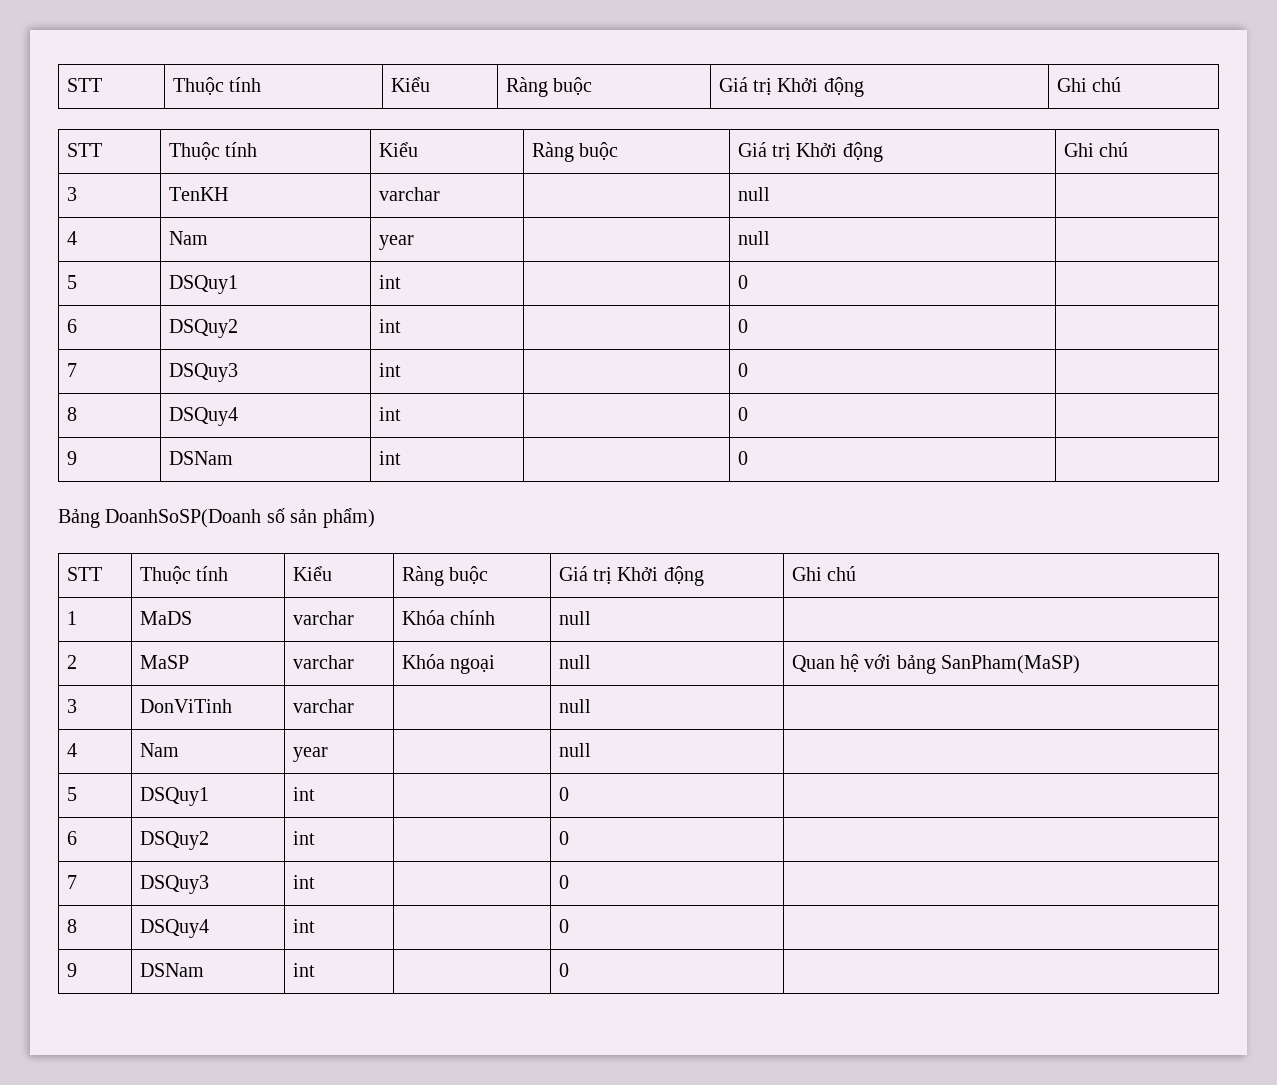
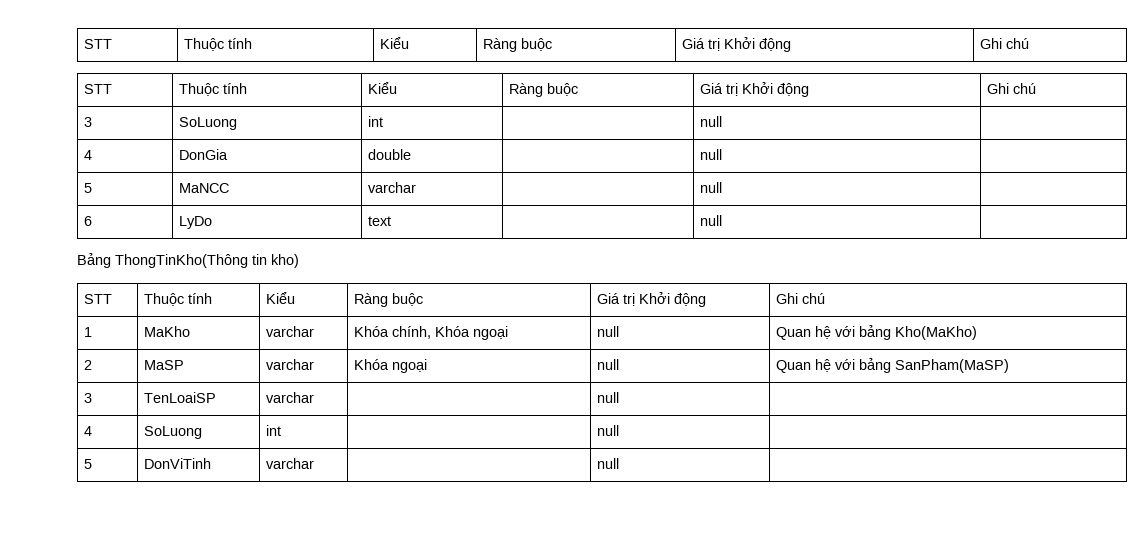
- 3 | TenKH | varchar | | null |
- 4 | Nam | year | | null |
- 5 | DSQuy1 | int | | 0 |
- 6 | DSQuy2 | int | | 0 |
- 7 | DSQuy3 | int | | 0 |
- 8 | DSQuy4 | int | | 0 |
- 9 | DSNam | int | | 0 |
- Bảng DoanhSoSP(Doanh số sản phẩm)
+ 3 | SoLuong | int | | null |
+ 4 | DonGia | double | | null |
+ 5 | MaNCC | varchar | | null |
+ 6 | LyDo | text | | null |
+ Bảng ThongTinKho(Thông tin kho)
- 1 | MaDS | varchar | Khóa chính | null |
+ 1 | MaKho | varchar | Khóa chính, Khóa ngoại | null | Quan hệ với bảng Kho(MaKho)
- 3 | DonViTinh | varchar | | null |
- 4 | Nam | year | | null |
- 5 | DSQuy1 | int | | 0 |
- 6 | DSQuy2 | int | | 0 |
- 7 | DSQuy3 | int | | 0 |
- 8 | DSQuy4 | int | | 0 |
- 9 | DSNam | int | | 0 |
+ 3 | TenLoaiSP | varchar | | null |
+ 4 | SoLuong | int | | null |
+ 5 | DonViTinh | varchar | | null |

